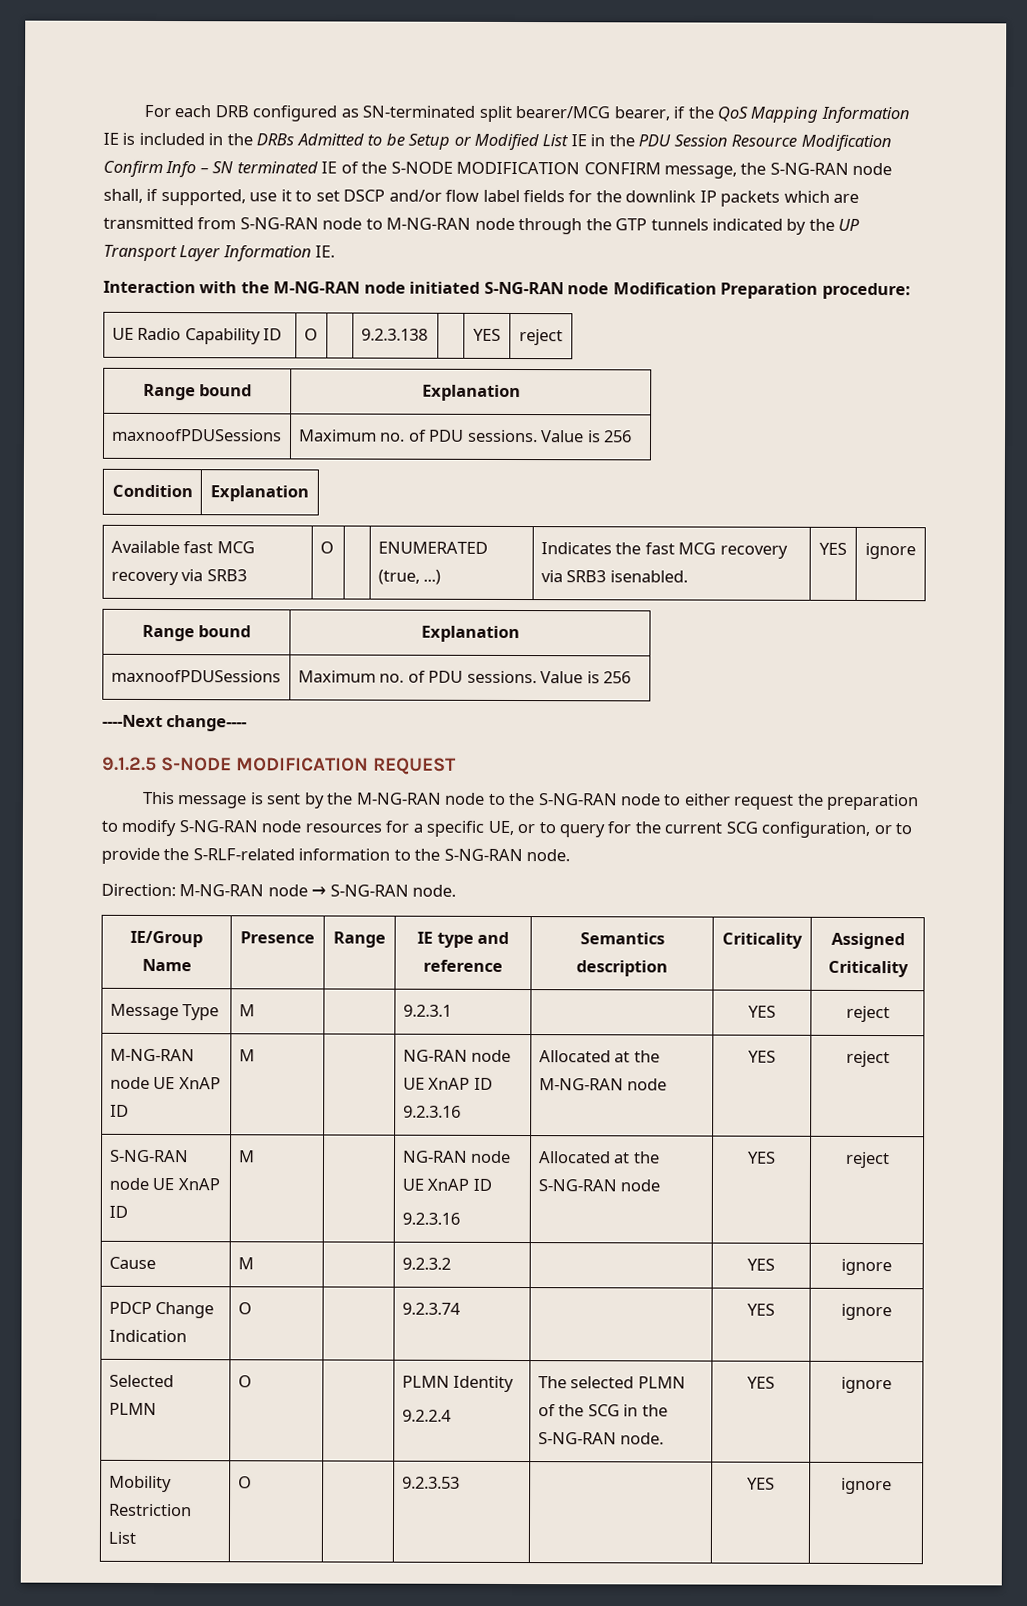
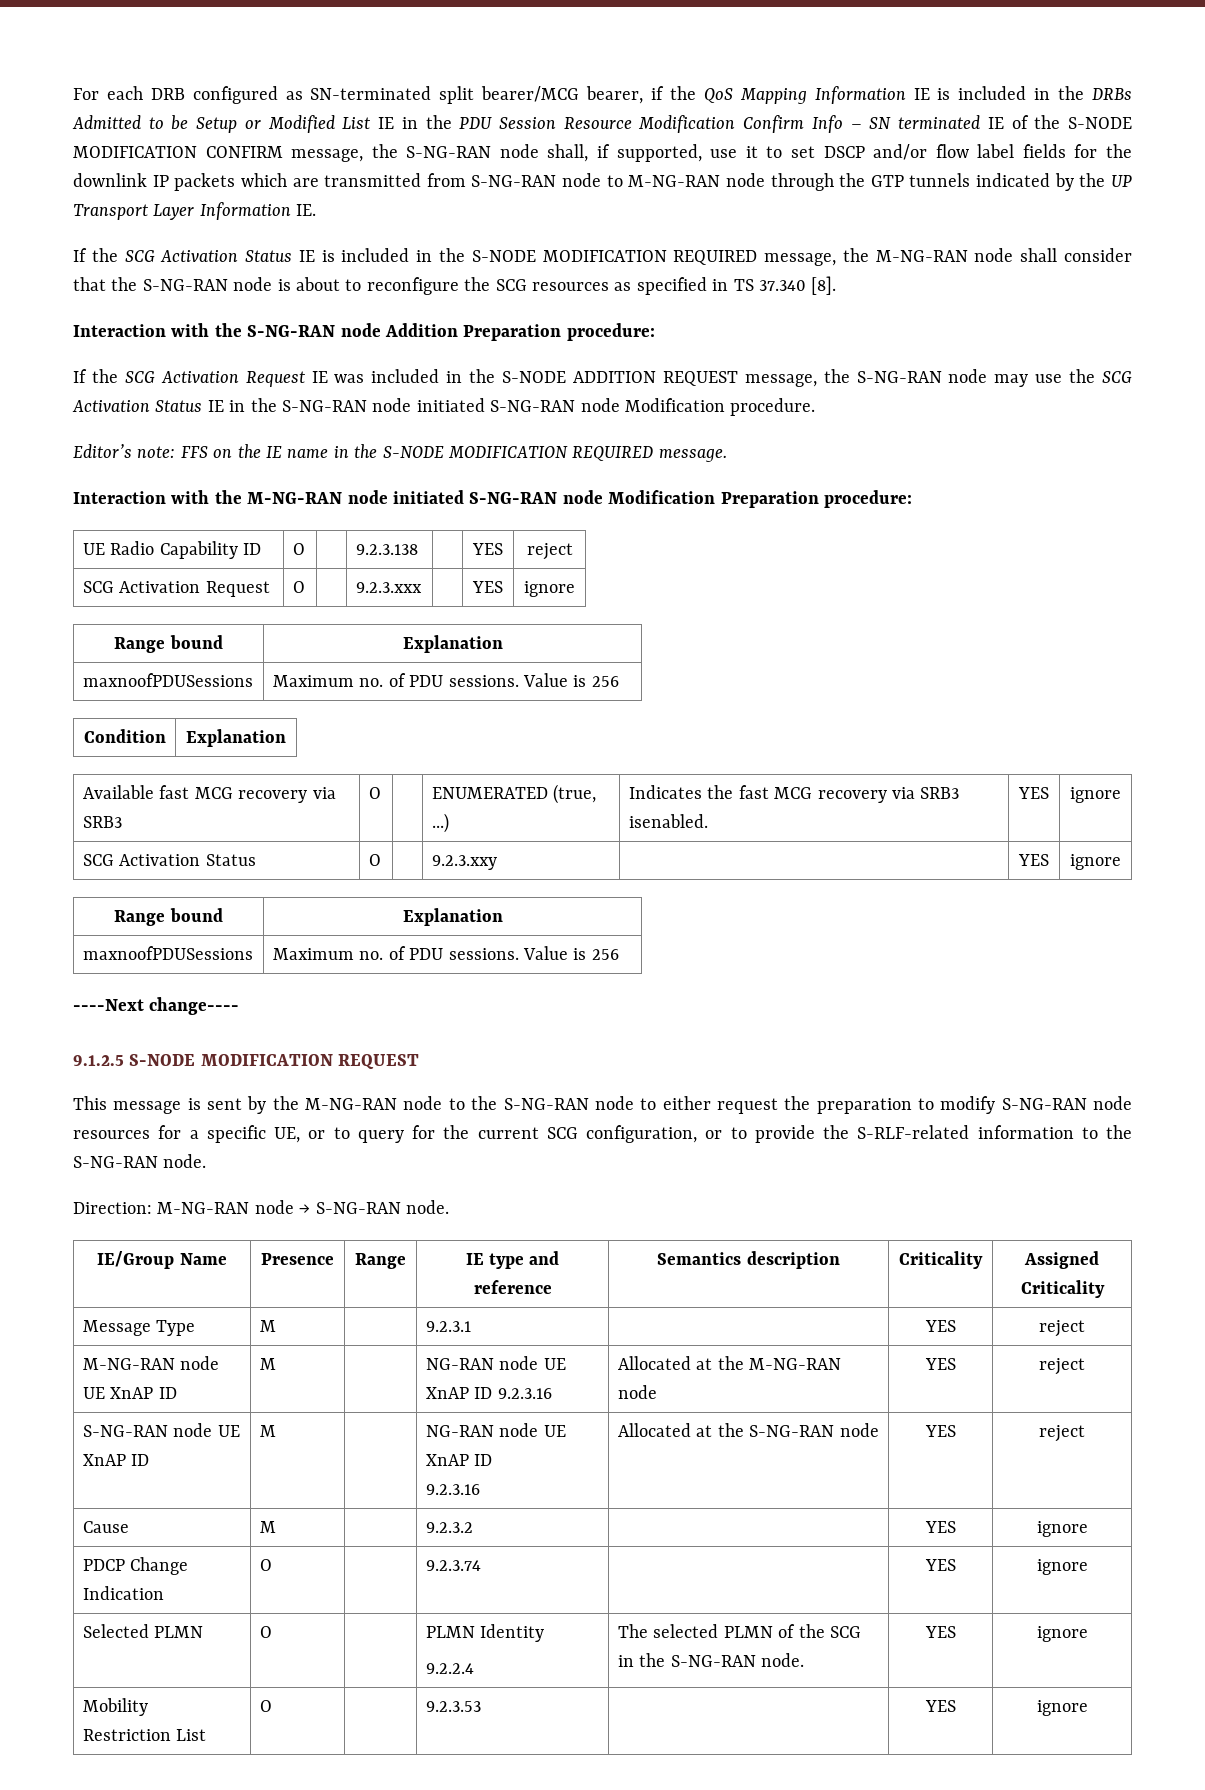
+ If the SCG Activation Status IE is included in the S-NODE MODIFICATION REQUIRED message, the M-NG-RAN node shall consider that the S-NG-RAN node is about to reconfigure the SCG resources as specified in TS 37.340 [8].
+ Interaction with the S-NG-RAN node Addition Preparation procedure:
+ If the SCG Activation Request IE was included in the S-NODE ADDITION REQUEST message, the S-NG-RAN node may use the SCG Activation Status IE in the S-NG-RAN node initiated S-NG-RAN node Modification procedure.
+ Editor’s note: FFS on the IE name in the S-NODE MODIFICATION REQUIRED message.
+ SCG Activation Request | O | | 9.2.3.xxx | | YES | ignore
+ SCG Activation Status | O | | 9.2.3.xxy | | YES | ignore

